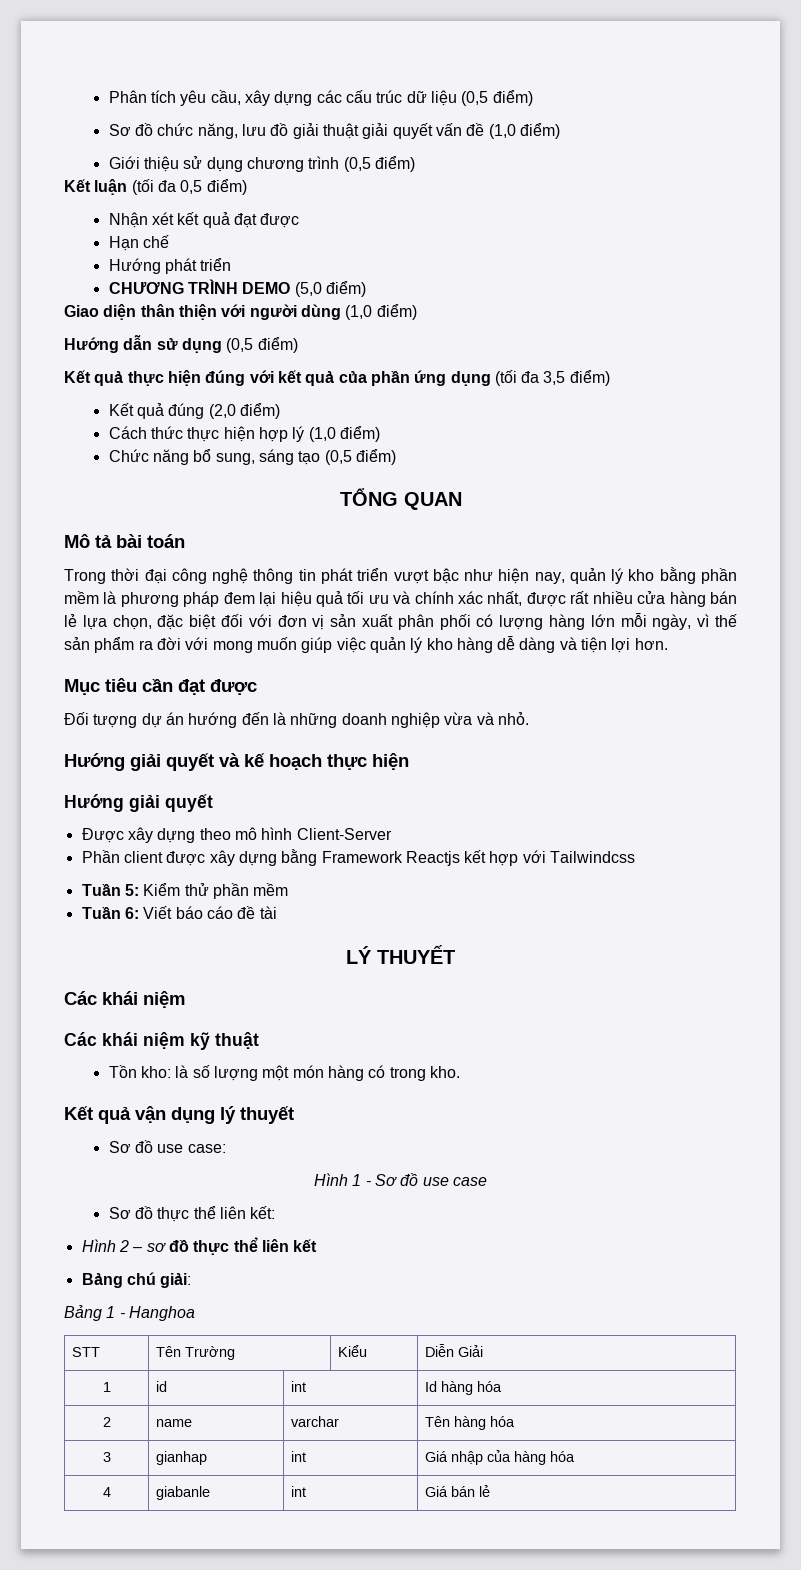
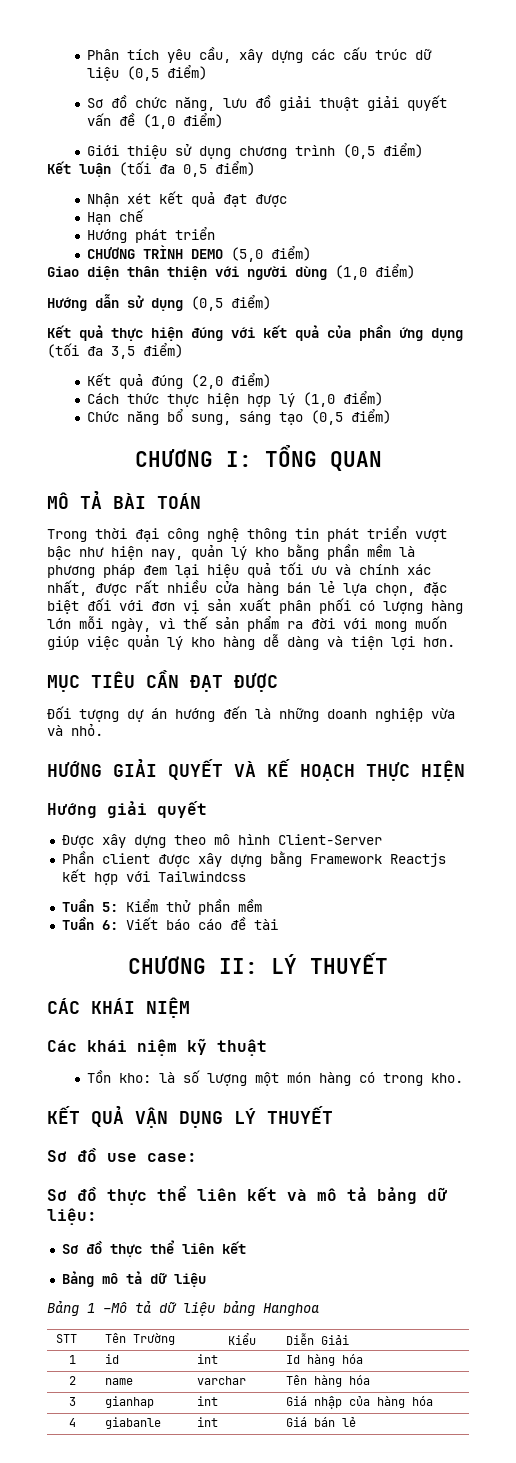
- TỔNG QUAN
+ CHƯƠNG I: TỔNG QUAN
- Mô tả bài toán
+ MÔ TẢ BÀI TOÁN
- Mục tiêu cần đạt được
+ MỤC TIÊU CẦN ĐẠT ĐƯỢC
- Hướng giải quyết và kế hoạch thực hiện
+ HƯỚNG GIẢI QUYẾT VÀ KẾ HOẠCH THỰC HIỆN
- LÝ THUYẾT
- Các khái niệm
+ CHƯƠNG II: LÝ THUYẾT
+ CÁC KHÁI NIỆM
- Kết quả vận dụng lý thuyết
+ KẾT QUẢ VẬN DỤNG LÝ THUYẾT
  Sơ đồ use case:
- Hình 1 - Sơ đồ use case
- Sơ đồ thực thể liên kết:
- Hình 2 – sơ đồ thực thể liên kết
+ Sơ đồ thực thể liên kết và mô tả bảng dữ liệu:
+ Sơ đồ thực thể liên kết
- Bảng chú giải:
- Bảng 1 - Hanghoa
+ Bảng mô tả dữ liệu
+ Bảng 1 –Mô tả dữ liệu bảng Hanghoa

